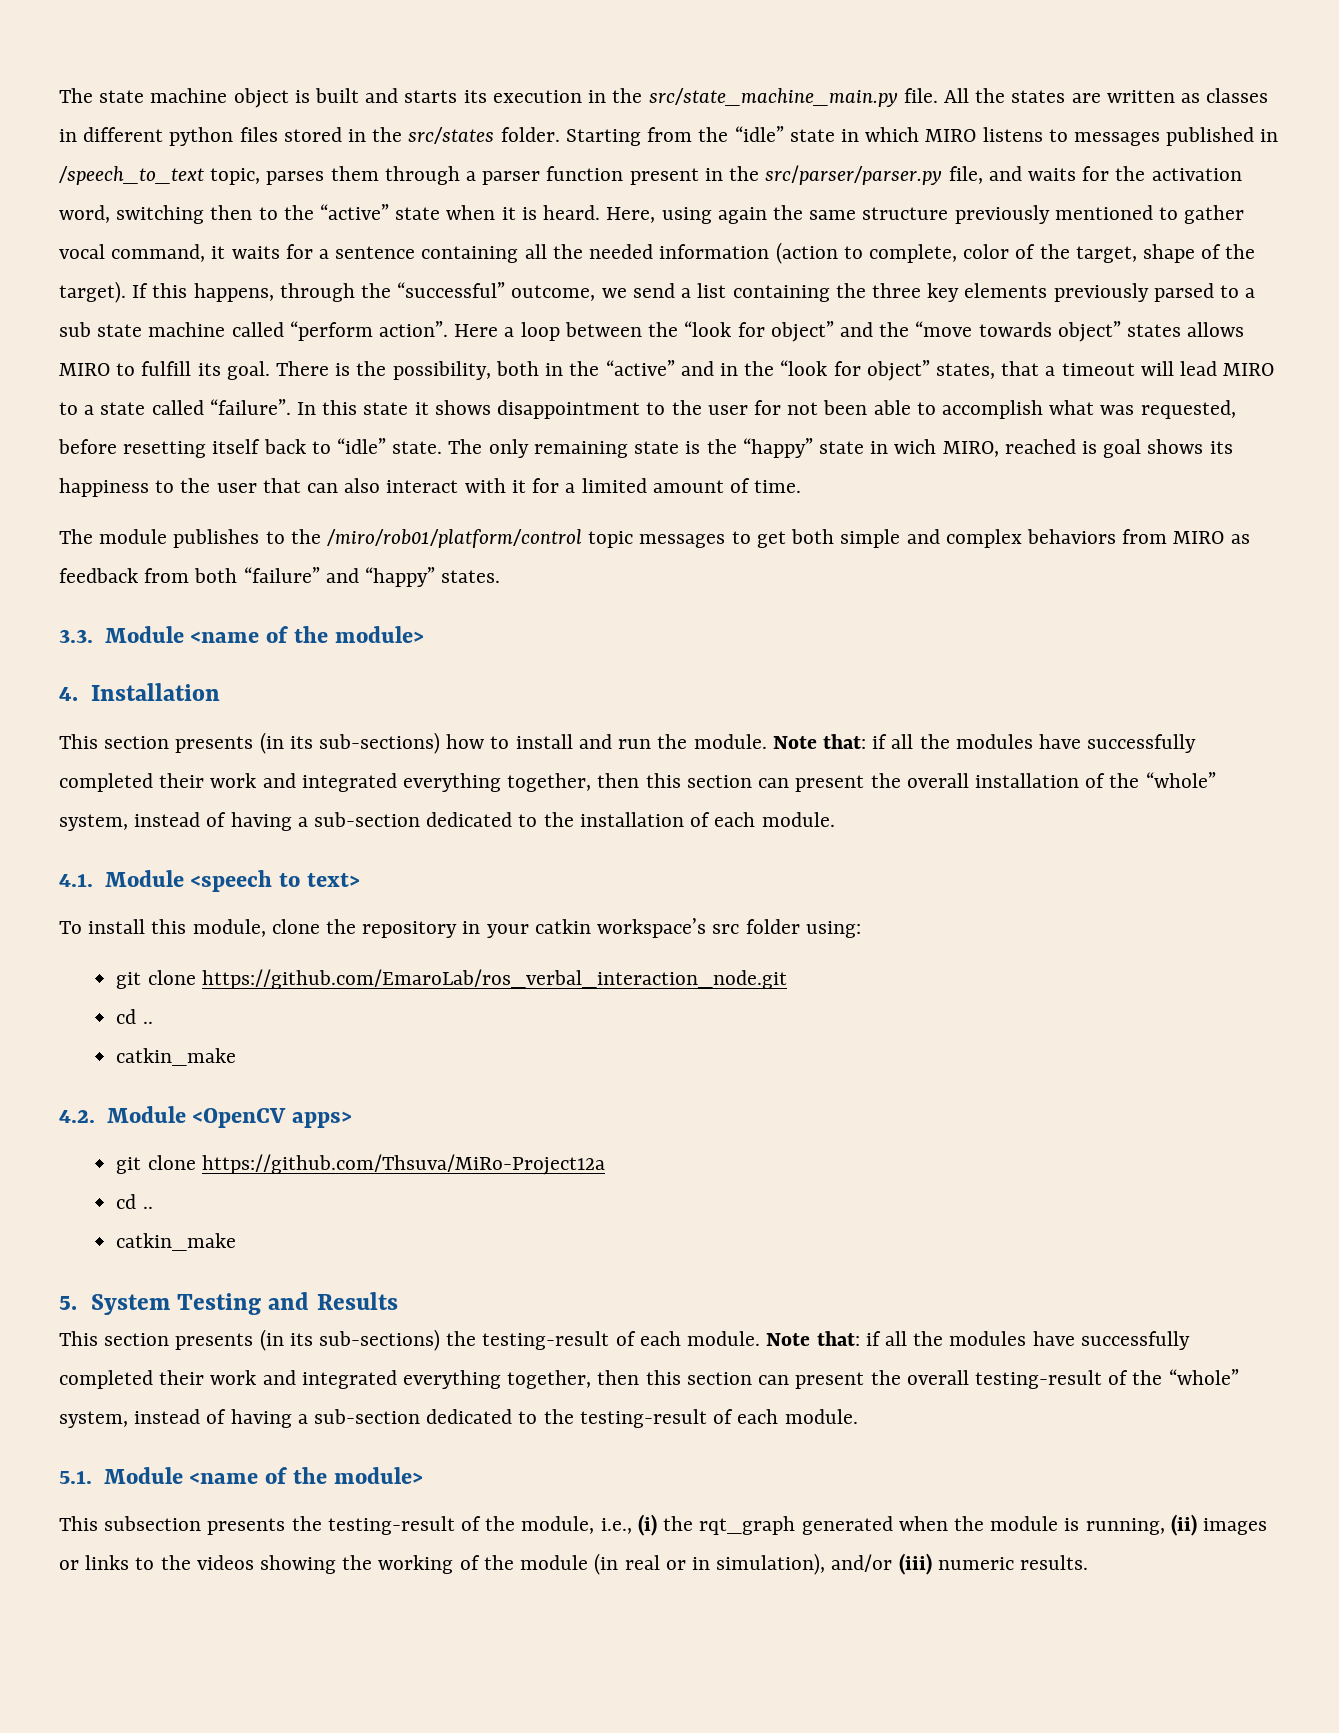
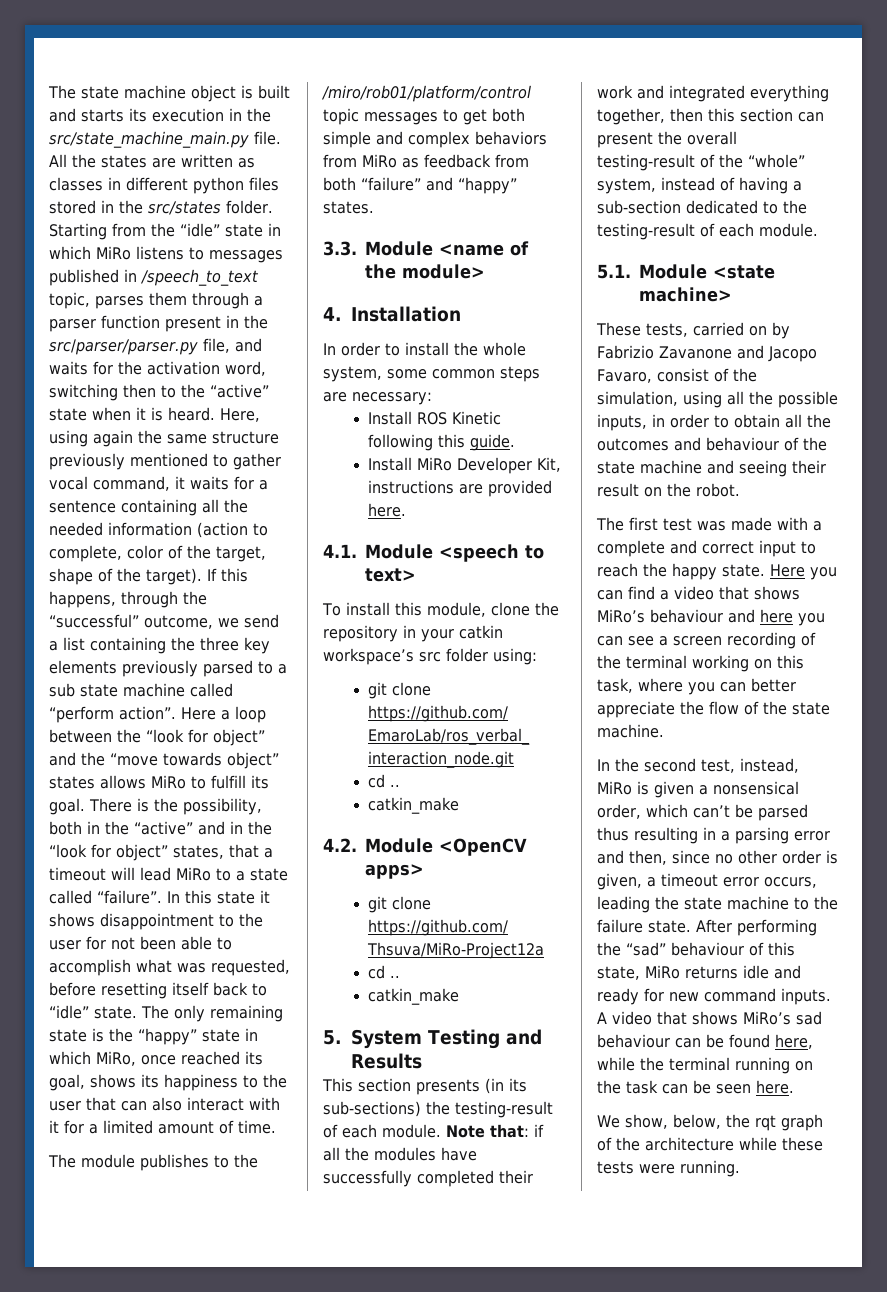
- Starting from the “idle” state in which MIRO listens to messages published in /speech_to_text topic, parses them through a parser function present in the src/parser/parser.py file, and waits for the activation word, switching then to the “active” state when it is heard.
+ Starting from the “idle” state in which MiRo listens to messages published in /speech_to_text topic, parses them through a parser function present in the src/parser/parser.py file, and waits for the activation word, switching then to the “active” state when it is heard.
- Here a loop between the “look for object” and the “move towards object” states allows MIRO to fulfill its goal.
+ Here a loop between the “look for object” and the “move towards object” states allows MiRo to fulfill its goal.
- There is the possibility, both in the “active” and in the “look for object” states, that a timeout will lead MIRO to a state called “failure”.
+ There is the possibility, both in the “active” and in the “look for object” states, that a timeout will lead MiRo to a state called “failure”.
- The only remaining state is the “happy” state in wich MIRO, reached is goal shows its happiness to the user that can also interact with it for a limited amount of time.
+ The only remaining state is the “happy” state in which MiRo, once reached its goal, shows its happiness to the user that can also interact with it for a limited amount of time.
- The module publishes to the /miro/rob01/platform/control topic messages to get both simple and complex behaviors from MIRO as feedback from both “failure” and “happy” states.
+ The module publishes to the /miro/rob01/platform/control topic messages to get both simple and complex behaviors from MiRo as feedback from both “failure” and “happy” states.
- This section presents (in its sub-sections) how to install and run the module. Note that: if all the modules have successfully completed their work and integrated everything together, then this section can present the overall installation of the “whole” system, instead of having a sub-section dedicated to the installation of each module.
+ In order to install the whole system, some common steps are necessary:
+ Install ROS Kinetic following this guide.
+ Install MiRo Developer Kit, instructions are provided here.
- 5.1. Module <name of the module>
- This subsection presents the testing-result of the module, i.e., (i) the rqt_graph generated when the module is running, (ii) images or links to the videos showing the working of the module (in real or in simulation), and/or (iii) numeric results.
+ 5.1. Module <state machine>
+ These tests, carried on by Fabrizio Zavanone and Jacopo Favaro, consist of the simulation, using all the possible inputs, in order to obtain all the outcomes and behaviour of the state machine and seeing their result on the robot.
+ The first test was made with a complete and correct input to reach the happy state. Here you can find a video that shows MiRo’s behaviour and here you can see a screen recording of the terminal working on this task, where you can better appreciate the flow of the state machine.
+ In the second test, instead, MiRo is given a nonsensical order, which can’t be parsed thus resulting in a parsing error and then, since no other order is given, a timeout error occurs, leading the state machine to the failure state. After performing the “sad” behaviour of this state, MiRo returns idle and ready for new command inputs. A video that shows MiRo’s sad behaviour can be found here, while the terminal running on the task can be seen here.
+ We show, below, the rqt graph of the architecture while these tests were running.

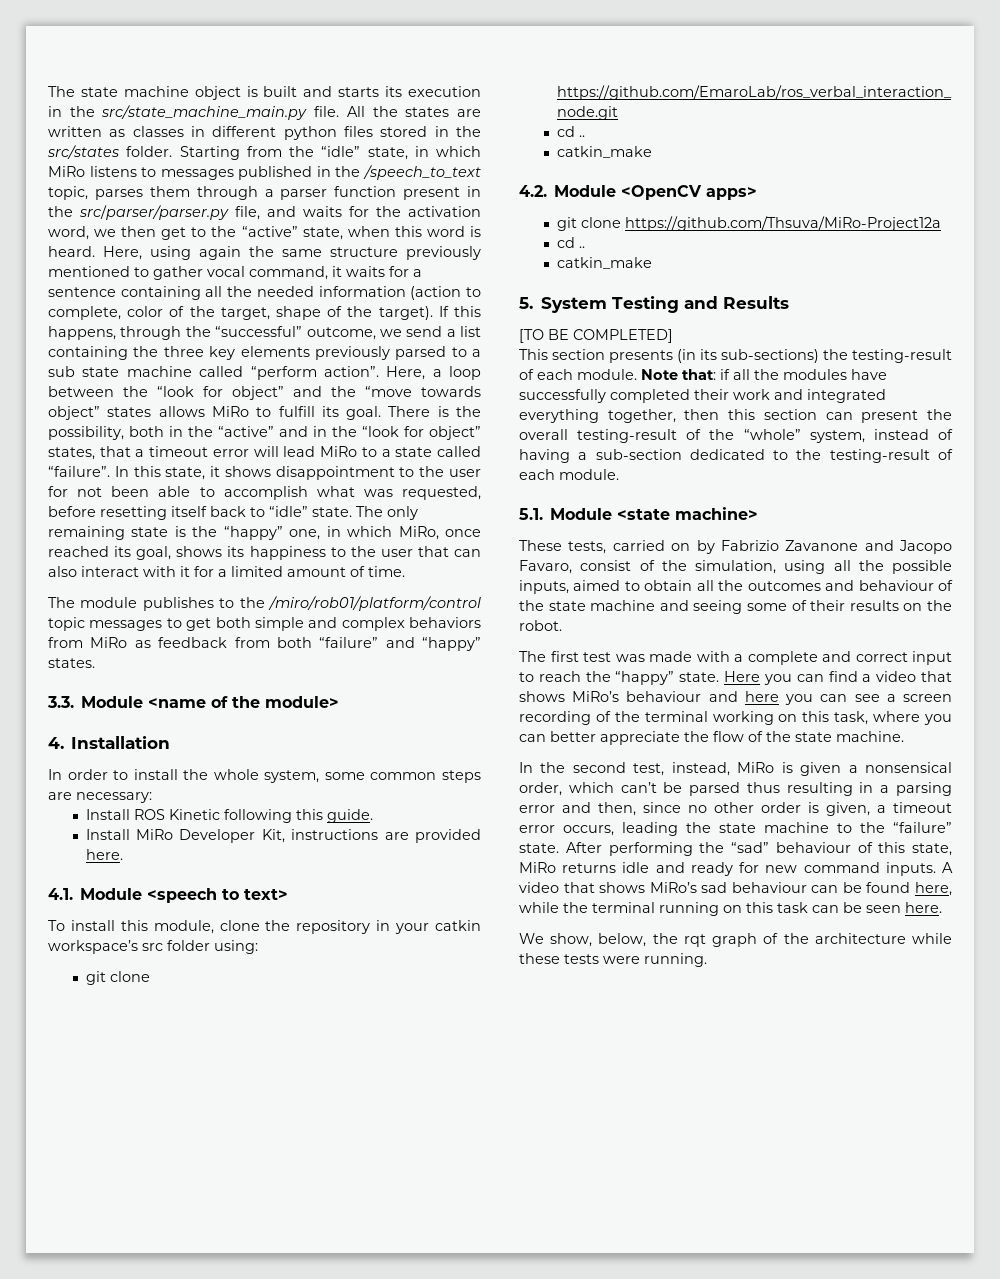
- Starting from the “idle” state in which MiRo listens to messages published in /speech_to_text topic, parses them through a parser function present in the src/parser/parser.py file, and waits for the activation word, switching then to the “active” state when it is heard.
+ Starting from the “idle” state, in which MiRo listens to messages published in the /speech_to_text topic, parses them through a parser function present in the src/parser/parser.py file, and waits for the activation word, we then get to the “active” state, when this word is heard.
- Here a loop between the “look for object” and the “move towards object” states allows MiRo to fulfill its goal.
+ Here, a loop between the “look for object” and the “move towards object” states allows MiRo to fulfill its goal.
- There is the possibility, both in the “active” and in the “look for object” states, that a timeout will lead MiRo to a state called “failure”.
+ There is the possibility, both in the “active” and in the “look for object” states, that a timeout error will lead MiRo to a state called “failure”.
- In this state it shows disappointment to the user for not been able to accomplish what was requested, before resetting itself back to “idle” state.
+ In this state, it shows disappointment to the user for not been able to accomplish what was requested, before resetting itself back to “idle” state.
- The only remaining state is the “happy” state in which MiRo, once reached its goal, shows its happiness to the user that can also interact with it for a limited amount of time.
+ The only remaining state is the “happy” one, in which MiRo, once reached its goal, shows its happiness to the user that can also interact with it for a limited amount of time.
+ [TO BE COMPLETED]
- These tests, carried on by Fabrizio Zavanone and Jacopo Favaro, consist of the simulation, using all the possible inputs, in order to obtain all the outcomes and behaviour of the state machine and seeing their result on the robot.
+ These tests, carried on by Fabrizio Zavanone and Jacopo Favaro, consist of the simulation, using all the possible inputs, aimed to obtain all the outcomes and behaviour of the state machine and seeing some of their results on the robot.
- The first test was made with a complete and correct input to reach the happy state.
+ The first test was made with a complete and correct input to reach the “happy” state.
- In the second test, instead, MiRo is given a nonsensical order, which can’t be parsed thus resulting in a parsing error and then, since no other order is given, a timeout error occurs, leading the state machine to the failure state.
+ In the second test, instead, MiRo is given a nonsensical order, which can’t be parsed thus resulting in a parsing error and then, since no other order is given, a timeout error occurs, leading the state machine to the “failure” state.
- A video that shows MiRo’s sad behaviour can be found here, while the terminal running on the task can be seen here.
+ A video that shows MiRo’s sad behaviour can be found here, while the terminal running on this task can be seen here.

